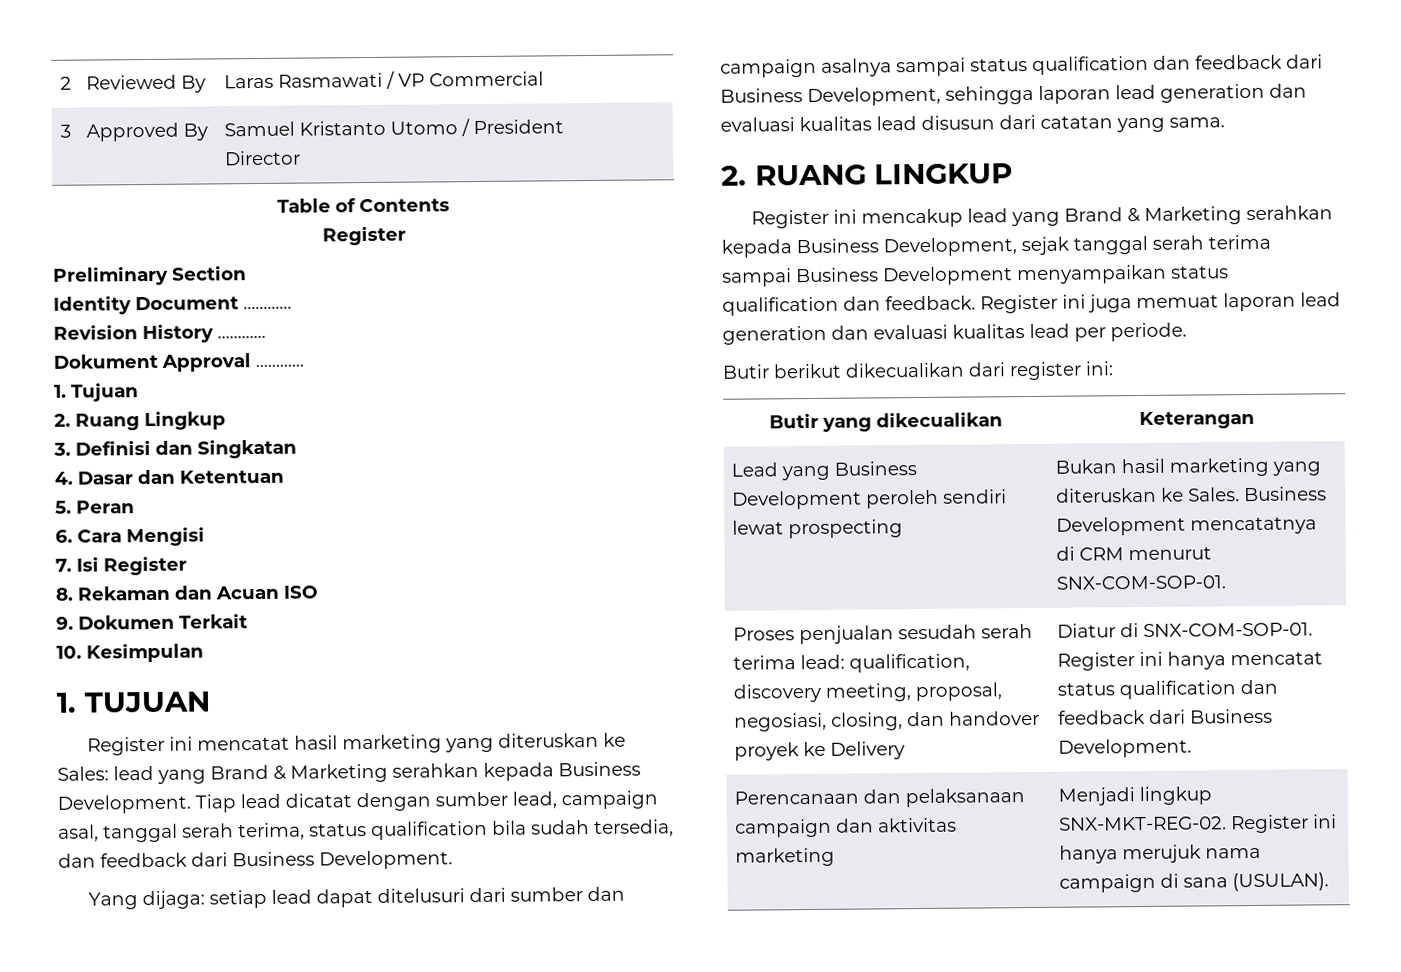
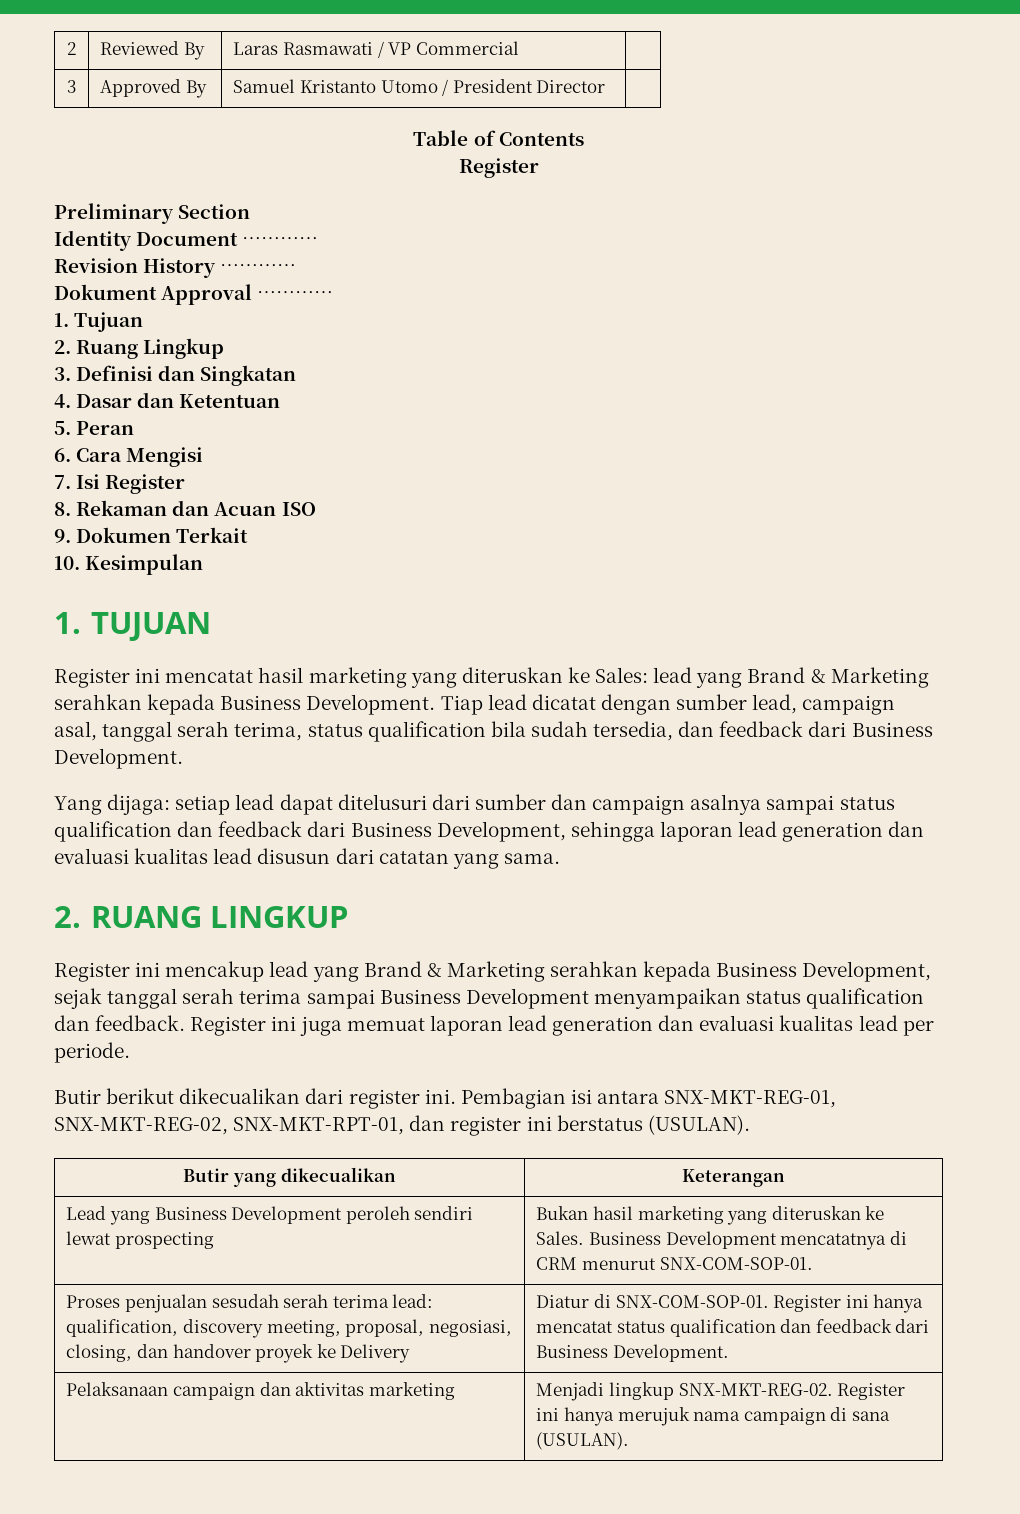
- Butir berikut dikecualikan dari register ini:
+ Butir berikut dikecualikan dari register ini. Pembagian isi antara SNX-MKT-REG-01, SNX-MKT-REG-02, SNX-MKT-RPT-01, dan register ini berstatus (USULAN).
- Perencanaan dan pelaksanaan campaign dan aktivitas marketing | Menjadi lingkup SNX-MKT-REG-02. Register ini hanya merujuk nama campaign di sana (USULAN).
+ Pelaksanaan campaign dan aktivitas marketing | Menjadi lingkup SNX-MKT-REG-02. Register ini hanya merujuk nama campaign di sana (USULAN).

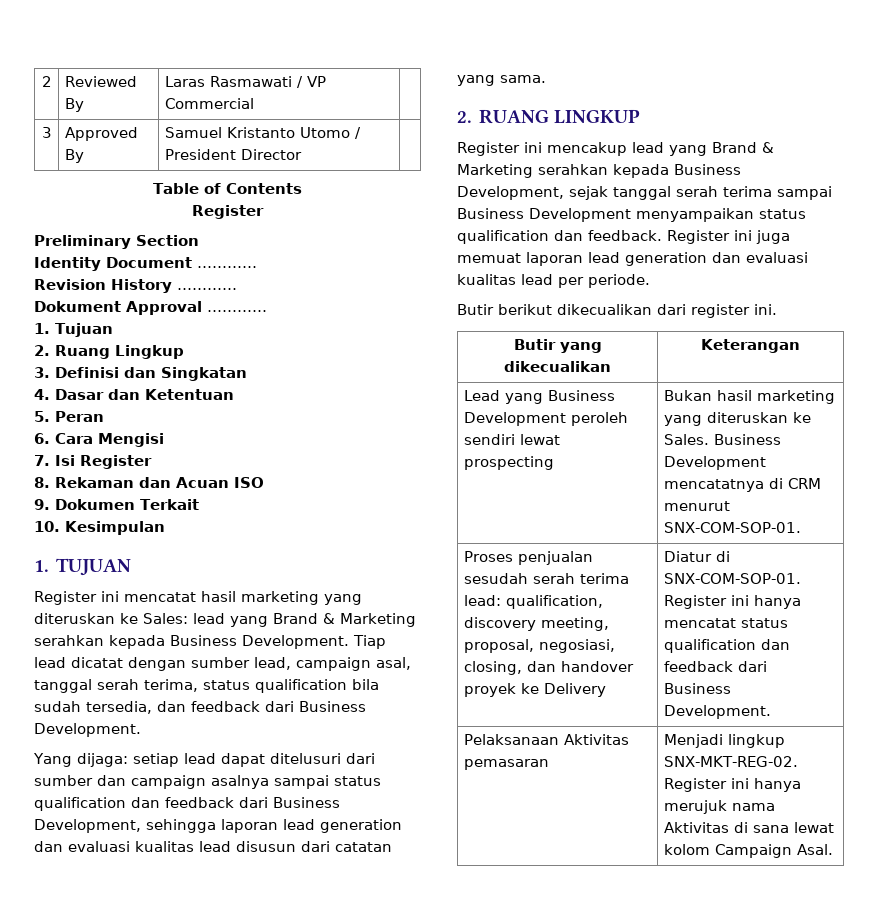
- Pembagian isi antara SNX-MKT-REG-01, SNX-MKT-REG-02, SNX-MKT-RPT-01, dan register ini berstatus (USULAN).
- Pelaksanaan campaign dan aktivitas marketing | Menjadi lingkup SNX-MKT-REG-02. Register ini hanya merujuk nama campaign di sana (USULAN).
+ Pelaksanaan Aktivitas pemasaran | Menjadi lingkup SNX-MKT-REG-02. Register ini hanya merujuk nama Aktivitas di sana lewat kolom Campaign Asal.

